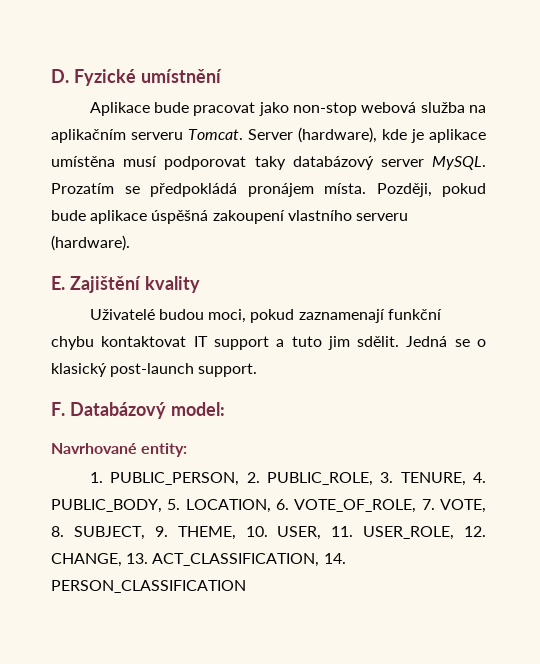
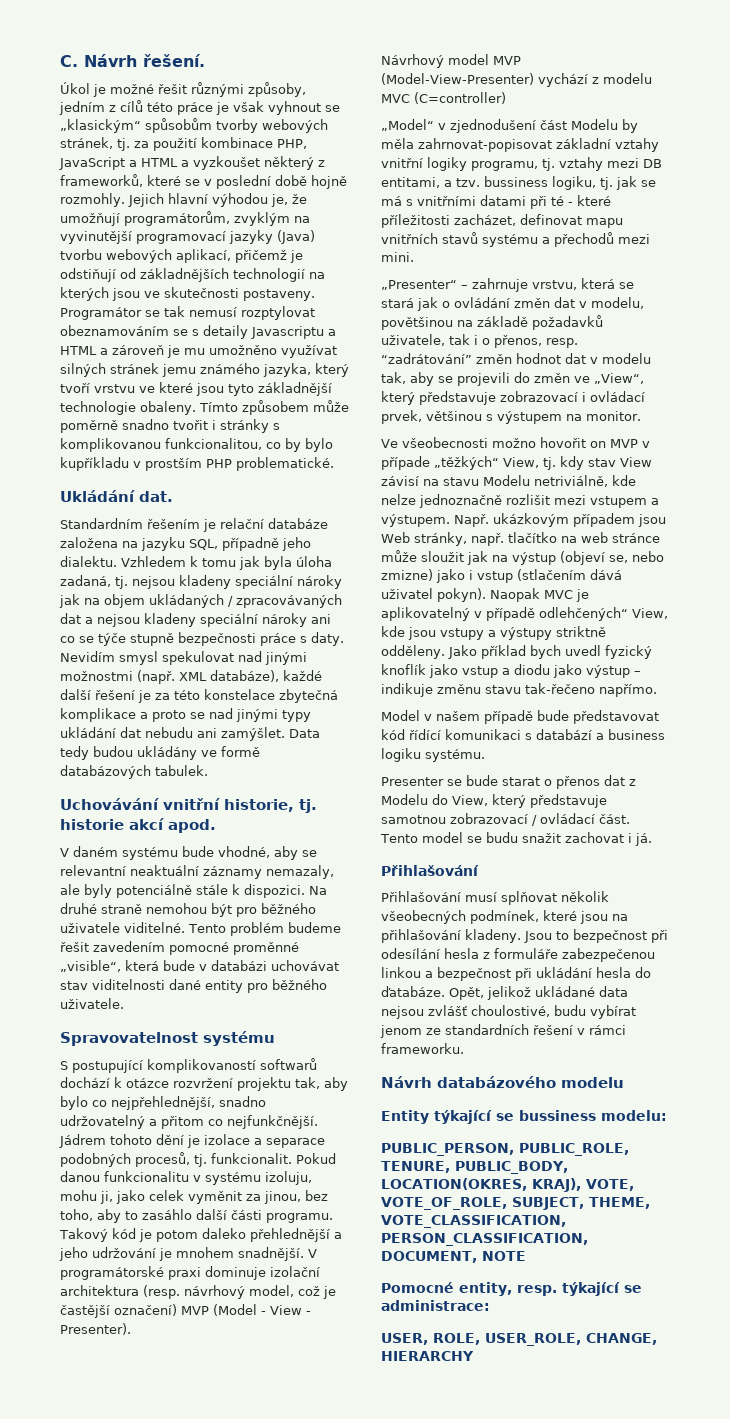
- D. Fyzické umístnění
- Aplikace bude pracovat jako non-stop webová služba na aplikačním serveru Tomcat. Server (hardware), kde je aplikace umístěna musí podporovat taky databázový server MySQL. Prozatím se předpokládá pronájem místa. Později, pokud bude aplikace úspěšná zakoupení vlastního serveru (hardware).
- E. Zajištění kvality
- Uživatelé budou moci, pokud zaznamenají funkční chybu kontaktovat IT support a tuto jim sdělit. Jedná se o klasický post-launch support.
- F. Databázový model:
- Navrhované entity:
- 1. PUBLIC_PERSON, 2. PUBLIC_ROLE, 3. TENURE, 4. PUBLIC_BODY, 5. LOCATION, 6. VOTE_OF_ROLE, 7. VOTE, 8. SUBJECT, 9. THEME, 10. USER, 11. USER_ROLE, 12. CHANGE, 13. ACT_CLASSIFICATION, 14. PERSON_CLASSIFICATION
+ C. Návrh řešení.
+ Úkol je možné řešit různými způsoby, jedním z cílů této práce je však vyhnout se „klasickým“ spůsobům tvorby webových stránek, tj. za použití kombinace PHP, JavaScript a HTML a vyzkoušet některý z frameworků, které se v poslední době hojně rozmohly. Jejich hlavní výhodou je, že umožňují programátorům, zvyklým na vyvinutější programovací jazyky (Java) tvorbu webových aplikací, přičemž je odstiňují od základnějších technologií na kterých jsou ve skutečnosti postaveny. Programátor se tak nemusí rozptylovat obeznamováním se s detaily Javascriptu a HTML a zároveň je mu umožněno využívat silných stránek jemu známého jazyka, který tvoří vrstvu ve které jsou tyto základnější technologie obaleny. Tímto způsobem může poměrně snadno tvořit i stránky s komplikovanou funkcionalitou, co by bylo kupříkladu v prostším PHP problematické.
+ Ukládání dat.
+ Standardním řešením je relační databáze založena na jazyku SQL, případně jeho dialektu. Vzhledem k tomu jak byla úloha zadaná, tj. nejsou kladeny speciální nároky jak na objem ukládaných / zpracovávaných dat a nejsou kladeny speciální nároky ani co se týče stupně bezpečnosti práce s daty. Nevidím smysl spekulovat nad jinými možnostmi (např. XML databáze), každé další řešení je za této konstelace zbytečná komplikace a proto se nad jinými typy ukládání dat nebudu ani zamýšlet. Data tedy budou ukládány ve formě databázových tabulek.
+ Uchovávání vnitřní historie, tj. historie akcí apod.
+ V daném systému bude vhodné, aby se relevantní neaktuální záznamy nemazaly, ale byly potenciálně stále k dispozici. Na druhé straně nemohou být pro běžného uživatele viditelné. Tento problém budeme řešit zavedením pomocné proměnné „visible“, která bude v databázi uchovávat stav viditelnosti dané entity pro běžného uživatele.
+ Spravovatelnost systému
+ S postupující komplikovaností softwarů dochází k otázce rozvržení projektu tak, aby bylo co nejpřehlednější, snadno udržovatelný a přitom co nejfunkčnější. Jádrem tohoto dění je izolace a separace podobných procesů, tj. funkcionalit. Pokud danou funkcionalitu v systému izoluju, mohu ji, jako celek vyměnit za jinou, bez toho, aby to zasáhlo další části programu. Takový kód je potom daleko přehlednější a jeho udržování je mnohem snadnější. V programátorské praxi dominuje izolační architektura (resp. návrhový model, což je častější označení) MVP (Model - View - Presenter).
+ Návrhový model MVP (Model-View-Presenter) vychází z modelu MVC (C=controller)
+ „Model“ v zjednodušení část Modelu by měla zahrnovat-popisovat základní vztahy vnitřní logiky programu, tj. vztahy mezi DB entitami, a tzv. bussiness logiku, tj. jak se má s vnitřními datami při té - které příležitosti zacházet, definovat mapu vnitřních stavů systému a přechodů mezi mini.
+ „Presenter“ – zahrnuje vrstvu, která se stará jak o ovládání změn dat v modelu, povětšinou na základě požadavků uživatele, tak i o přenos, resp. “zadrátování” změn hodnot dat v modelu tak, aby se projevili do změn ve „View“, který představuje zobrazovací i ovládací prvek, většinou s výstupem na monitor.
+ Ve všeobecnosti možno hovořit on MVP v případe „těžkých“ View, tj. kdy stav View závisí na stavu Modelu netriviálně, kde nelze jednoznačně rozlišit mezi vstupem a výstupem. Např. ukázkovým případem jsou Web stránky, např. tlačítko na web stránce může sloužit jak na výstup (objeví se, nebo zmizne) jako i vstup (stlačením dává uživatel pokyn). Naopak MVC je aplikovatelný v případě odlehčených“ View, kde jsou vstupy a výstupy striktně odděleny. Jako příklad bych uvedl fyzický knoflík jako vstup a diodu jako výstup – indikuje změnu stavu tak-řečeno napřímo.
+ Model v našem případě bude představovat kód řídící komunikaci s databází a business logiku systému.
+ Presenter se bude starat o přenos dat z Modelu do View, který představuje samotnou zobrazovací / ovládací část. Tento model se budu snažit zachovat i já.
+ Přihlašování
+ Přihlašování musí splňovat několik všeobecných podmínek, které jsou na přihlašování kladeny. Jsou to bezpečnost při odesílání hesla z formuláře zabezpečenou linkou a bezpečnost při ukládání hesla do ďatabáze. Opět, jelikož ukládané data nejsou zvlášť choulostivé, budu vybírat jenom ze standardních řešení v rámci frameworku.
+ Návrh databázového modelu
+ Entity týkající se bussiness modelu:
+ PUBLIC_PERSON, PUBLIC_ROLE, TENURE, PUBLIC_BODY, LOCATION(OKRES, KRAJ), VOTE, VOTE_OF_ROLE, SUBJECT, THEME, VOTE_CLASSIFICATION, PERSON_CLASSIFICATION, DOCUMENT, NOTE
+ Pomocné entity, resp. týkající se administrace:
+ USER, ROLE, USER_ROLE, CHANGE, HIERARCHY

